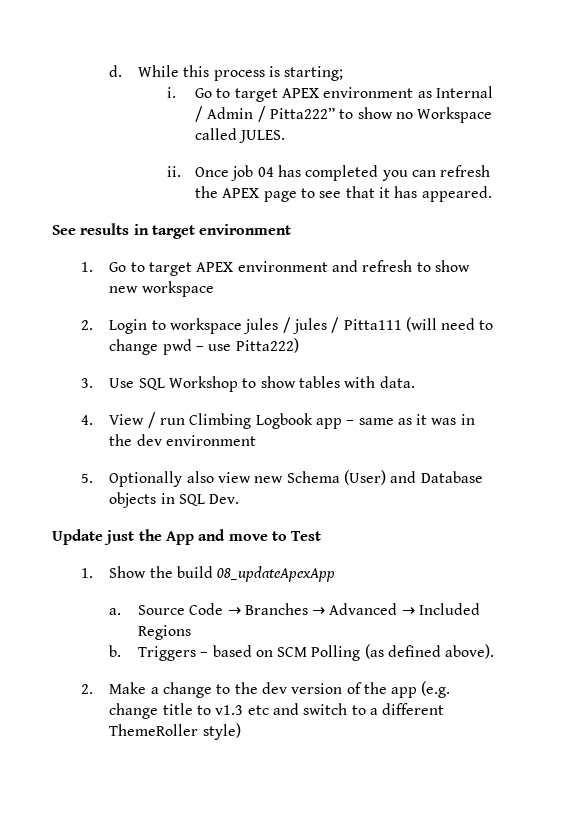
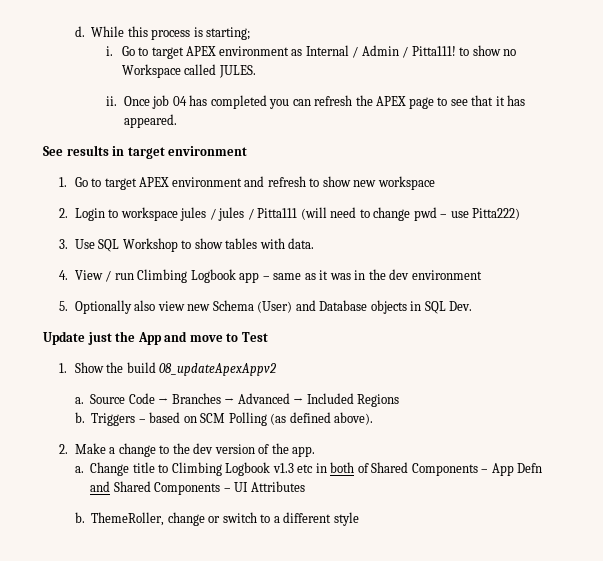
- Go to target APEX environment as Internal / Admin / Pitta222” to show no Workspace called JULES.
+ Go to target APEX environment as Internal / Admin / Pitta111! to show no Workspace called JULES.
- 1. Show the build 08_updateApexApp
+ 1. Show the build 08_updateApexAppv2
- 2. Make a change to the dev version of the app (e.g. change title to v1.3 etc and switch to a different ThemeRoller style)
+ 2. Make a change to the dev version of the app.
+ a. Change title to Climbing Logbook v1.3 etc in both of Shared Components – App Defn and Shared Components – UI Attributes
+ b. ThemeRoller, change or switch to a different style

